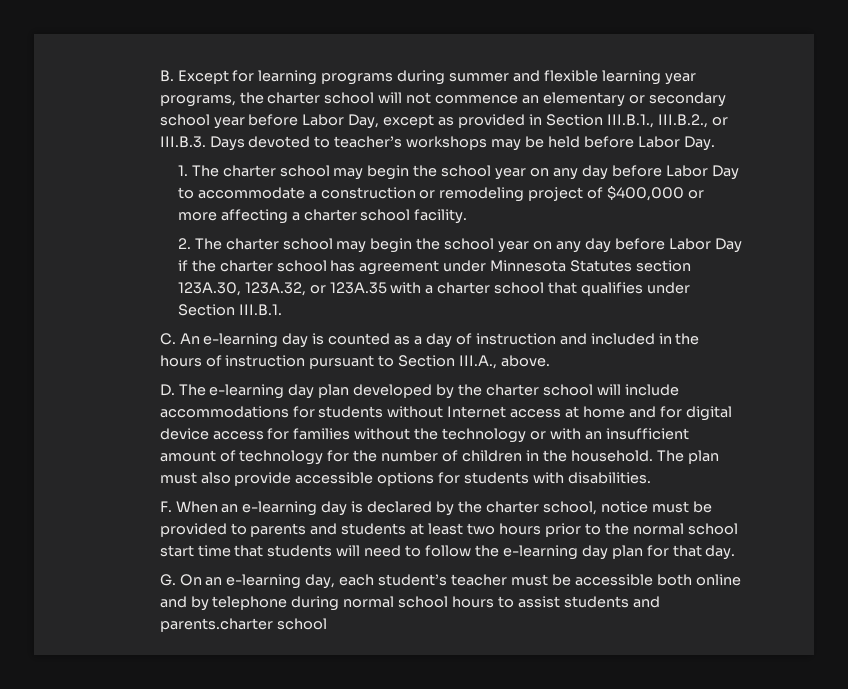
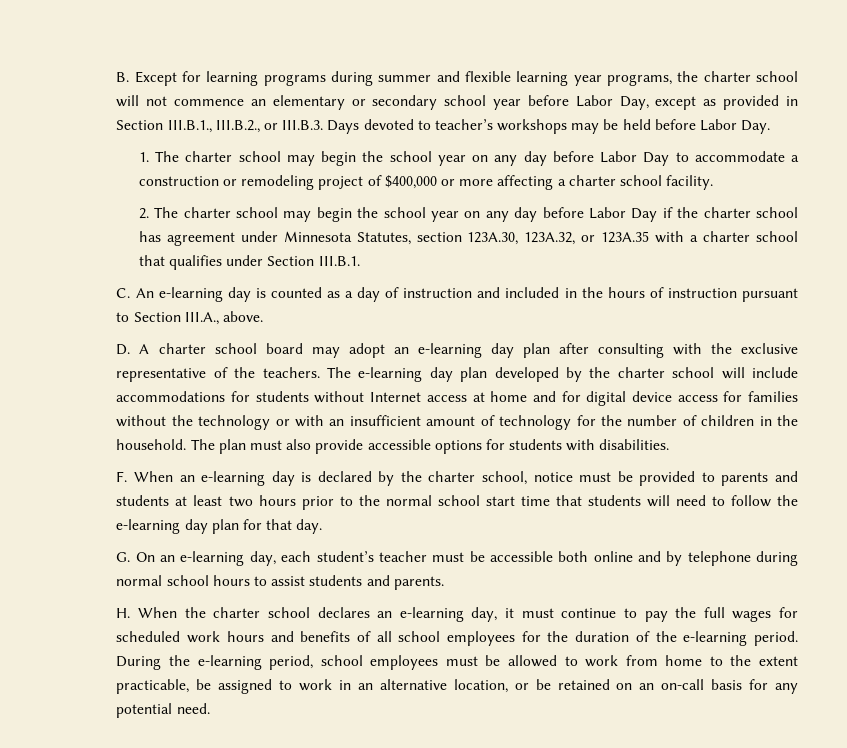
- 2. The charter school may begin the school year on any day before Labor Day if the charter school has agreement under Minnesota Statutes section 123A.30, 123A.32, or 123A.35 with a charter school that qualifies under Section III.B.1.
+ 2. The charter school may begin the school year on any day before Labor Day if the charter school has agreement under Minnesota Statutes, section 123A.30, 123A.32, or 123A.35 with a charter school that qualifies under Section III.B.1.
- D. The e-learning day plan developed by the charter school will include accommodations for students without Internet access at home and for digital device access for families without the technology or with an insufficient amount of technology for the number of children in the household.
+ D. A charter school board may adopt an e-learning day plan after consulting with the exclusive representative of the teachers. The e-learning day plan developed by the charter school will include accommodations for students without Internet access at home and for digital device access for families without the technology or with an insufficient amount of technology for the number of children in the household.
- G. On an e-learning day, each student’s teacher must be accessible both online and by telephone during normal school hours to assist students and parents.charter school
+ G. On an e-learning day, each student’s teacher must be accessible both online and by telephone during normal school hours to assist students and parents.
+ H. When the charter school declares an e-learning day, it must continue to pay the full wages for scheduled work hours and benefits of all school employees for the duration of the e-learning period. During the e-learning period, school employees must be allowed to work from home to the extent practicable, be assigned to work in an alternative location, or be retained on an on-call basis for any potential need.

